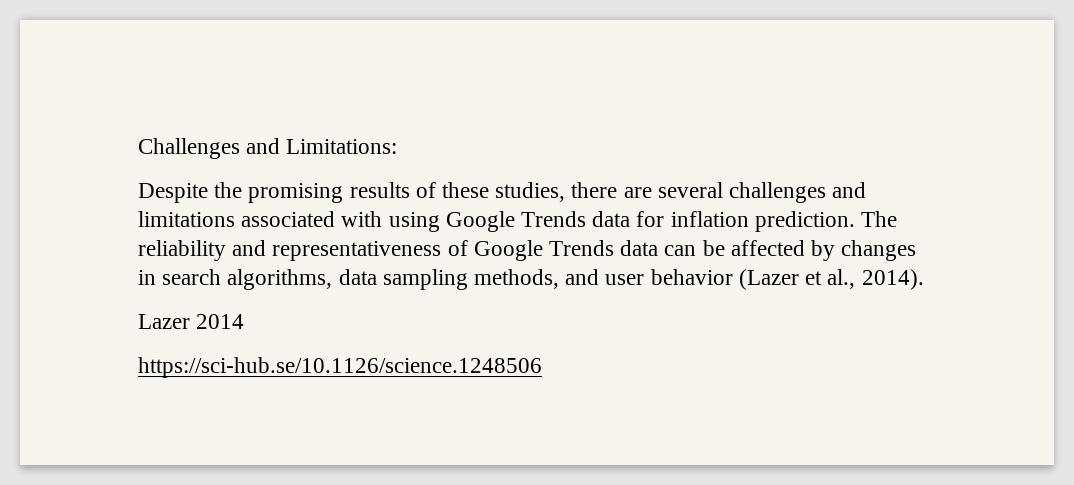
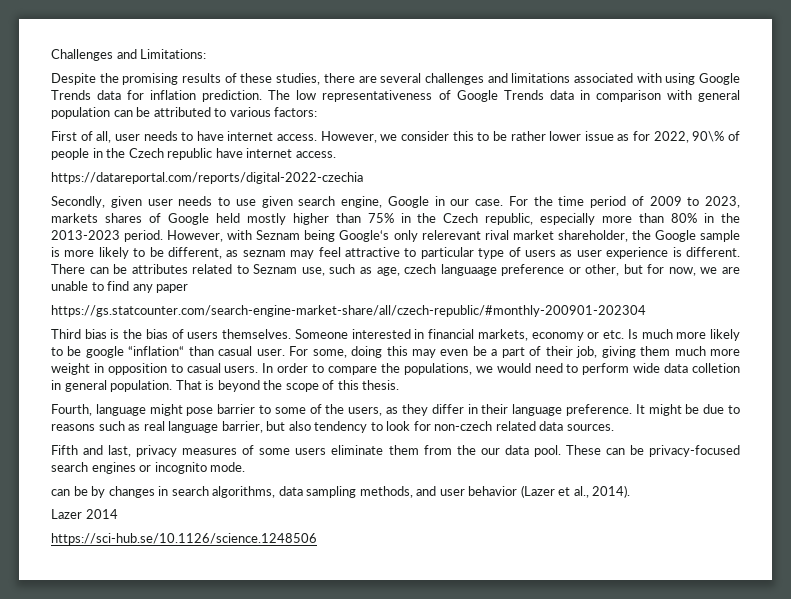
- The reliability and representativeness of Google Trends data can be affected by changes in search algorithms, data sampling methods, and user behavior (Lazer et al., 2014).
+ The low representativeness of Google Trends data in comparison with general population can be attributed to various factors:
+ First of all, user needs to have internet access. However, we consider this to be rather lower issue as for 2022, 90\% of people in the Czech republic have internet access.
+ https://datareportal.com/reports/digital-2022-czechia
+ Secondly, given user needs to use given search engine, Google in our case. For the time period of 2009 to 2023, markets shares of Google held mostly higher than 75% in the Czech republic, especially more than 80% in the 2013-2023 period. However, with Seznam being Google‘s only relerevant rival market shareholder, the Google sample is more likely to be different, as seznam may feel attractive to particular type of users as user experience is different. There can be attributes related to Seznam use, such as age, czech languaage preference or other, but for now, we are unable to find any paper
+ https://gs.statcounter.com/search-engine-market-share/all/czech-republic/#monthly-200901-202304
+ Third bias is the bias of users themselves. Someone interested in financial markets, economy or etc. Is much more likely to be google “inflation“ than casual user. For some, doing this may even be a part of their job, giving them much more weight in opposition to casual users. In order to compare the populations, we would need to perform wide data colletion in general population. That is beyond the scope of this thesis.
+ Fourth, language might pose barrier to some of the users, as they differ in their language preference. It might be due to reasons such as real language barrier, but also tendency to look for non-czech related data sources.
+ Fifth and last, privacy measures of some users eliminate them from the our data pool. These can be privacy-focused search engines or incognito mode.
+ can be by changes in search algorithms, data sampling methods, and user behavior (Lazer et al., 2014).

